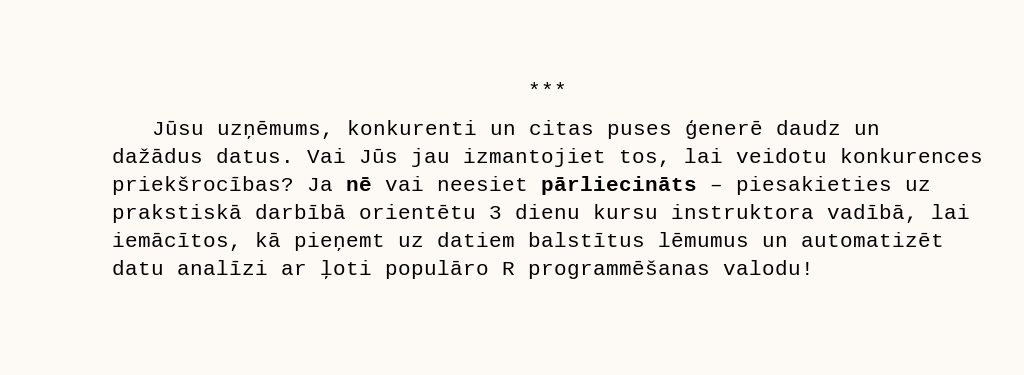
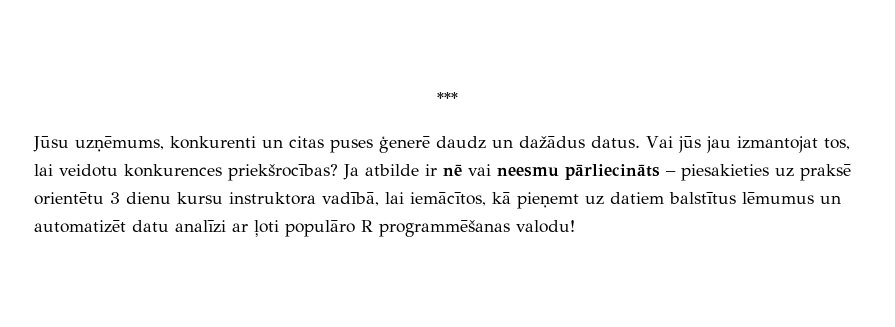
- Vai Jūs jau izmantojiet tos, lai veidotu konkurences priekšrocības?
+ Vai jūs jau izmantojat tos, lai veidotu konkurences priekšrocības?
- Ja nē vai neesiet pārliecināts – piesakieties uz prakstiskā darbībā orientētu 3 dienu kursu instruktora vadībā, lai iemācītos, kā pieņemt uz datiem balstītus lēmumus un automatizēt datu analīzi ar ļoti populāro R programmēšanas valodu!
+ Ja atbilde ir nē vai neesmu pārliecināts – piesakieties uz praksē orientētu 3 dienu kursu instruktora vadībā, lai iemācītos, kā pieņemt uz datiem balstītus lēmumus un automatizēt datu analīzi ar ļoti populāro R programmēšanas valodu!

